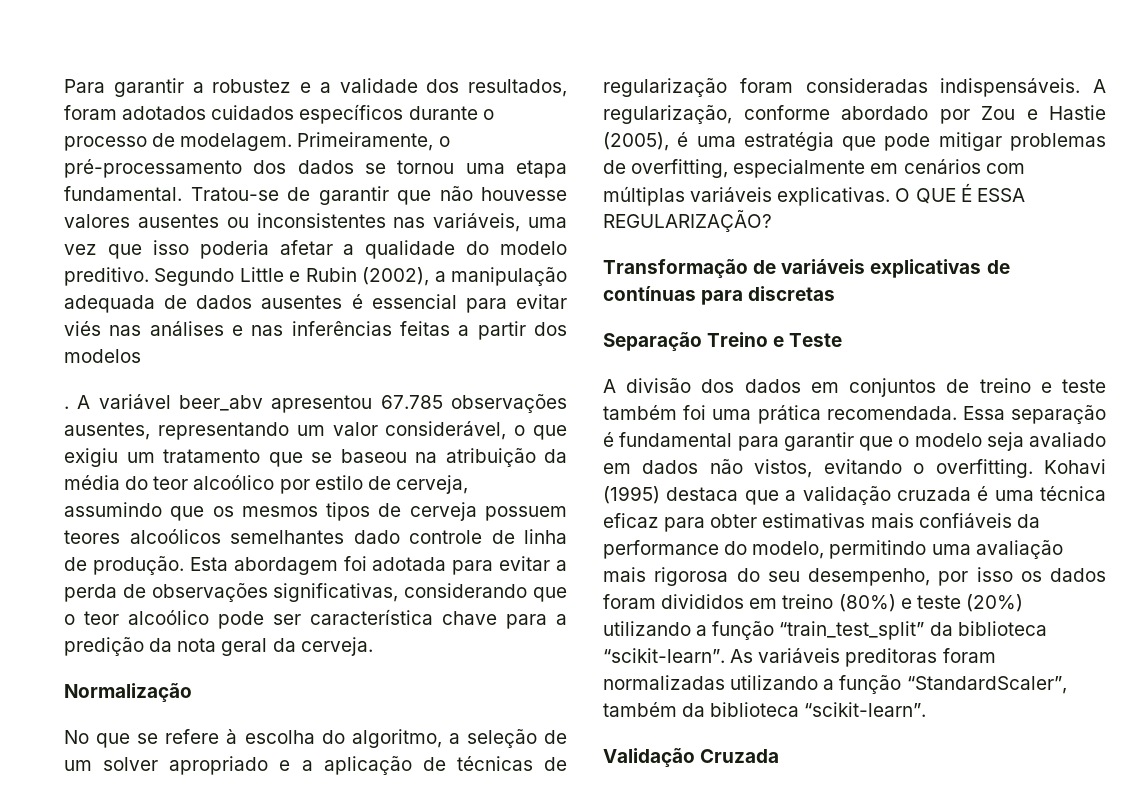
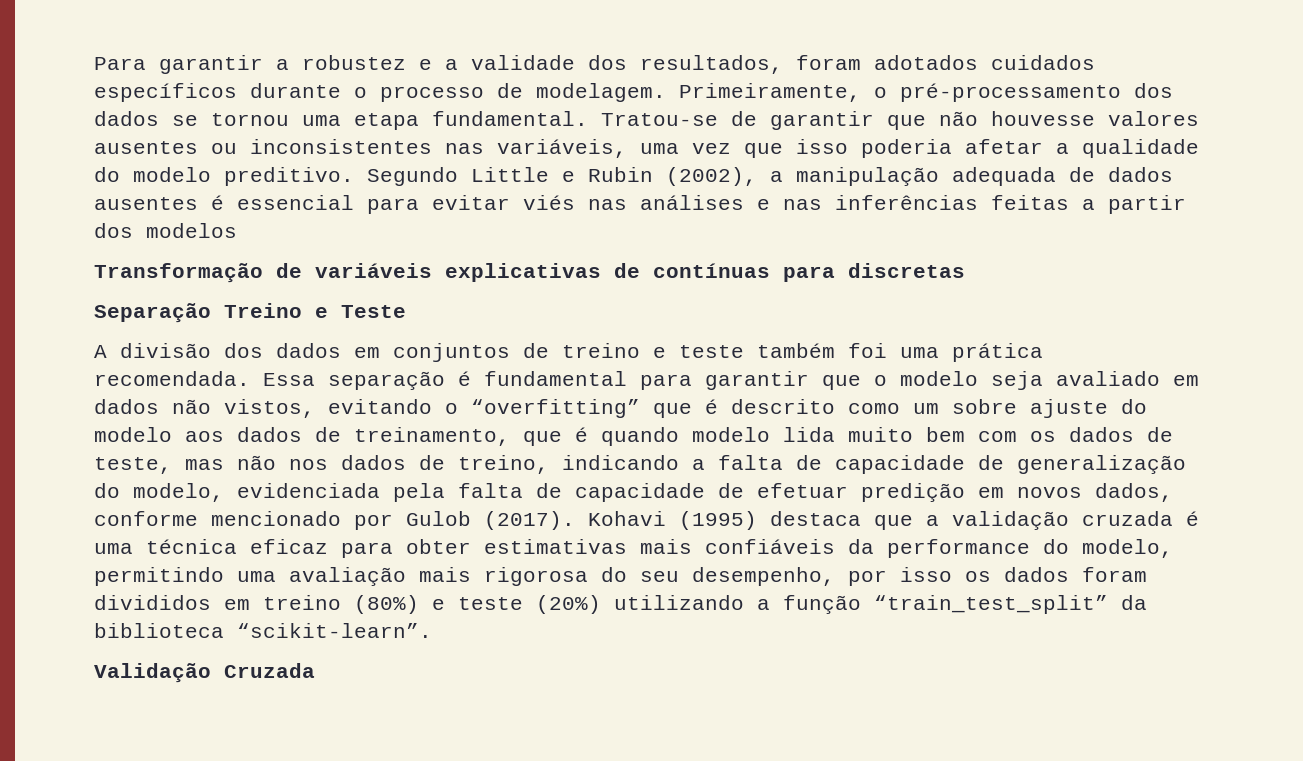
- . A variável beer_abv apresentou 67.785 observações ausentes, representando um valor considerável, o que exigiu um tratamento que se baseou na atribuição da média do teor alcoólico por estilo de cerveja, assumindo que os mesmos tipos de cerveja possuem teores alcoólicos semelhantes dado controle de linha de produção. Esta abordagem foi adotada para evitar a perda de observações significativas, considerando que o teor alcoólico pode ser característica chave para a predição da nota geral da cerveja.
- Normalização
- No que se refere à escolha do algoritmo, a seleção de um solver apropriado e a aplicação de técnicas de regularização foram consideradas indispensáveis. A regularização, conforme abordado por Zou e Hastie (2005), é uma estratégia que pode mitigar problemas de overfitting, especialmente em cenários com múltiplas variáveis explicativas. O QUE É ESSA REGULARIZAÇÃO?
- Essa separação é fundamental para garantir que o modelo seja avaliado em dados não vistos, evitando o overfitting.
+ Essa separação é fundamental para garantir que o modelo seja avaliado em dados não vistos, evitando o “overfitting” que é descrito como um sobre ajuste do modelo aos dados de treinamento, que é quando modelo lida muito bem com os dados de teste, mas não nos dados de treino, indicando a falta de capacidade de generalização do modelo, evidenciada pela falta de capacidade de efetuar predição em novos dados, conforme mencionado por Gulob (2017).
- As variáveis preditoras foram normalizadas utilizando a função “StandardScaler”, também da biblioteca “scikit-learn”.

